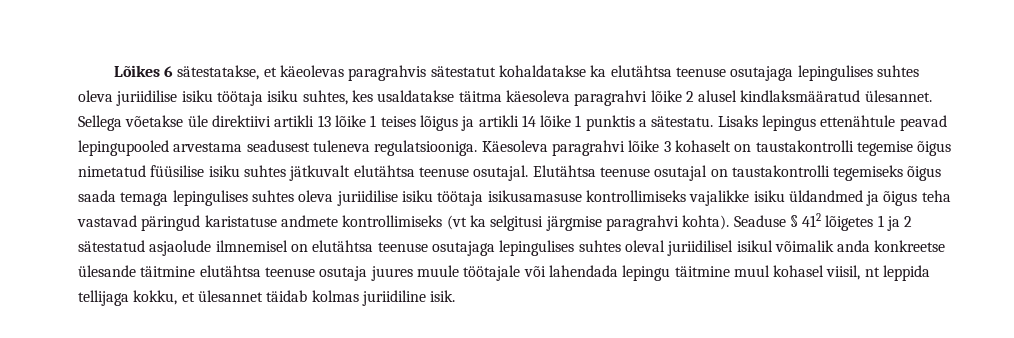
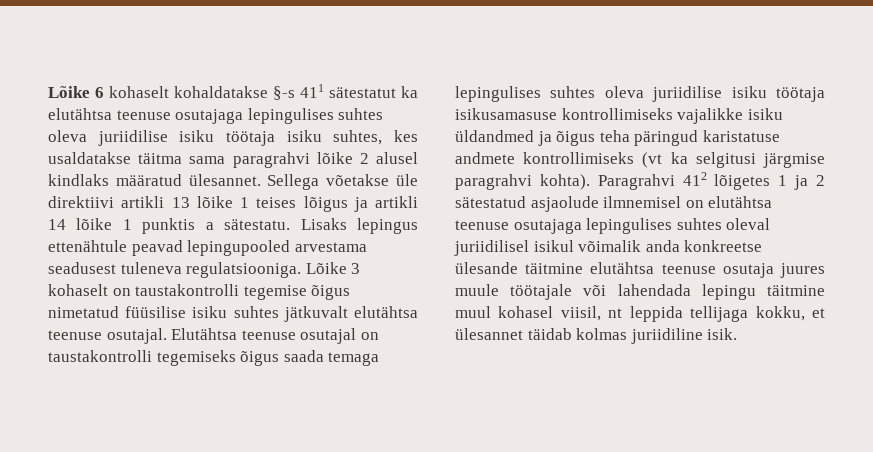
- Lõikes 6 sätestatakse, et käeolevas paragrahvis sätestatut kohaldatakse ka elutähtsa teenuse osutajaga lepingulises suhtes oleva juriidilise isiku töötaja isiku suhtes, kes usaldatakse täitma käesoleva paragrahvi lõike 2 alusel kindlaksmääratud ülesannet.
+ Lõike 6 kohaselt kohaldatakse §-s 411 sätestatut ka elutähtsa teenuse osutajaga lepingulises suhtes oleva juriidilise isiku töötaja isiku suhtes, kes usaldatakse täitma sama paragrahvi lõike 2 alusel kindlaks määratud ülesannet.
- Käesoleva paragrahvi lõike 3 kohaselt on taustakontrolli tegemise õigus nimetatud füüsilise isiku suhtes jätkuvalt elutähtsa teenuse osutajal.
+ Lõike 3 kohaselt on taustakontrolli tegemise õigus nimetatud füüsilise isiku suhtes jätkuvalt elutähtsa teenuse osutajal.
- Elutähtsa teenuse osutajal on taustakontrolli tegemiseks õigus saada temaga lepingulises suhtes oleva juriidilise isiku töötaja isikusamasuse kontrollimiseks vajalikke isiku üldandmed ja õigus teha vastavad päringud karistatuse andmete kontrollimiseks (vt ka selgitusi järgmise paragrahvi kohta).
+ Elutähtsa teenuse osutajal on taustakontrolli tegemiseks õigus saada temaga lepingulises suhtes oleva juriidilise isiku töötaja isikusamasuse kontrollimiseks vajalikke isiku üldandmed ja õigus teha päringud karistatuse andmete kontrollimiseks (vt ka selgitusi järgmise paragrahvi kohta).
- Seaduse § 412 lõigetes 1 ja 2 sätestatud asjaolude ilmnemisel on elutähtsa teenuse osutajaga lepingulises suhtes oleval juriidilisel isikul võimalik anda konkreetse ülesande täitmine elutähtsa teenuse osutaja juures muule töötajale või lahendada lepingu täitmine muul kohasel viisil, nt leppida tellijaga kokku, et ülesannet täidab kolmas juriidiline isik.
+ Paragrahvi 412 lõigetes 1 ja 2 sätestatud asjaolude ilmnemisel on elutähtsa teenuse osutajaga lepingulises suhtes oleval juriidilisel isikul võimalik anda konkreetse ülesande täitmine elutähtsa teenuse osutaja juures muule töötajale või lahendada lepingu täitmine muul kohasel viisil, nt leppida tellijaga kokku, et ülesannet täidab kolmas juriidiline isik.

